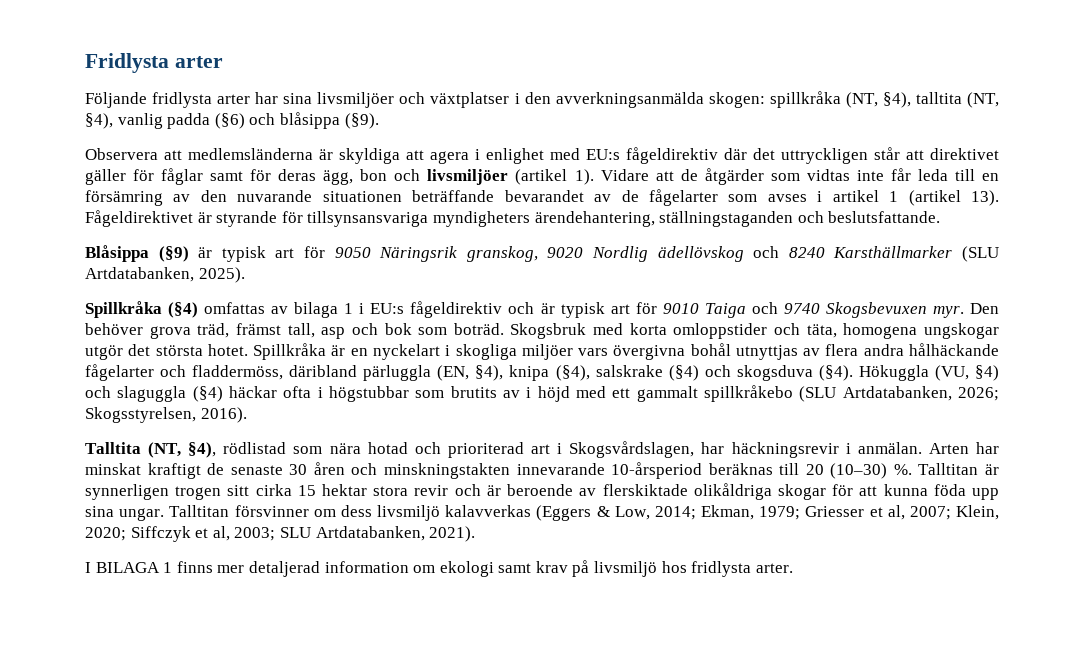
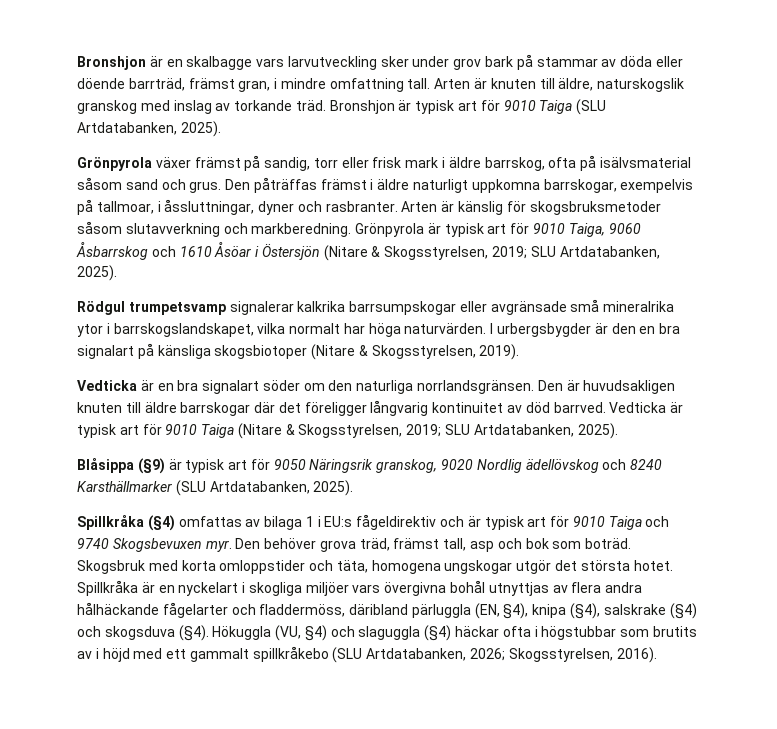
- Fridlysta arter
- Följande fridlysta arter har sina livsmiljöer och växtplatser i den avverkningsanmälda skogen: spillkråka (NT, §4), talltita (NT, §4), vanlig padda (§6) och blåsippa (§9).
- Observera att medlemsländerna är skyldiga att agera i enlighet med EU:s fågeldirektiv där det uttryckligen står att direktivet gäller för fåglar samt för deras ägg, bon och livsmiljöer (artikel 1). Vidare att de åtgärder som vidtas inte får leda till en försämring av den nuvarande situationen beträffande bevarandet av de fågelarter som avses i artikel 1 (artikel 13). Fågeldirektivet är styrande för tillsynsansvariga myndigheters ärendehantering, ställningstaganden och beslutsfattande.
+ Bronshjon är en skalbagge vars larvutveckling sker under grov bark på stammar av döda eller döende barrträd, främst gran, i mindre omfattning tall. Arten är knuten till äldre, naturskogslik granskog med inslag av torkande träd. Bronshjon är typisk art för 9010 Taiga (SLU Artdatabanken, 2025).
+ Grönpyrola växer främst på sandig, torr eller frisk mark i äldre barrskog, ofta på isälvsmaterial såsom sand och grus. Den påträffas främst i äldre naturligt uppkomna barrskogar, exempelvis på tallmoar, i åssluttningar, dyner och rasbranter. Arten är känslig för skogsbruksmetoder såsom slutavverkning och markberedning. Grönpyrola är typisk art för 9010 Taiga, 9060 Åsbarrskog och 1610 Åsöar i Östersjön (Nitare & Skogsstyrelsen, 2019; SLU Artdatabanken, 2025).
+ Rödgul trumpetsvamp signalerar kalkrika barrsumpskogar eller avgränsade små mineralrika ytor i barrskogslandskapet, vilka normalt har höga naturvärden. I urbergsbygder är den en bra signalart på känsliga skogsbiotoper (Nitare & Skogsstyrelsen, 2019).
+ Vedticka är en bra signalart söder om den naturliga norrlandsgränsen. Den är huvudsakligen knuten till äldre barrskogar där det föreligger långvarig kontinuitet av död barrved. Vedticka är typisk art för 9010 Taiga (Nitare & Skogsstyrelsen, 2019; SLU Artdatabanken, 2025).
- Talltita (NT, §4), rödlistad som nära hotad och prioriterad art i Skogsvårdslagen, har häckningsrevir i anmälan. Arten har minskat kraftigt de senaste 30 åren och minskningstakten innevarande 10-årsperiod beräknas till 20 (10–30) %. Talltitan är synnerligen trogen sitt cirka 15 hektar stora revir och är beroende av flerskiktade olikåldriga skogar för att kunna föda upp sina ungar. Talltitan försvinner om dess livsmiljö kalavverkas (Eggers & Low, 2014; Ekman, 1979; Griesser et al, 2007; Klein, 2020; Siffczyk et al, 2003; SLU Artdatabanken, 2021).
- I BILAGA 1 finns mer detaljerad information om ekologi samt krav på livsmiljö hos fridlysta arter.

